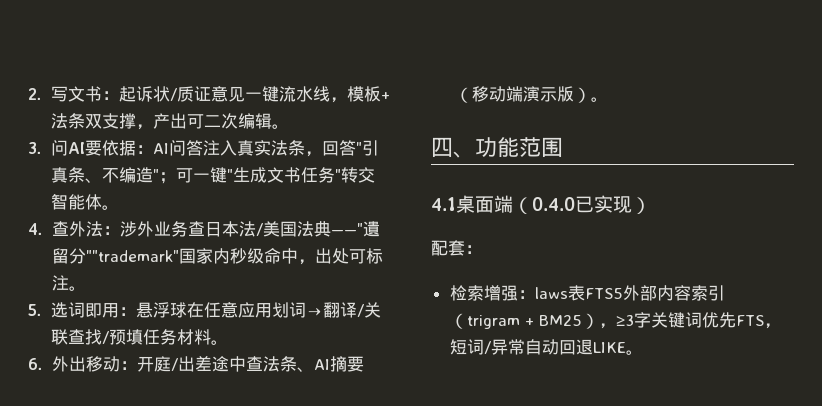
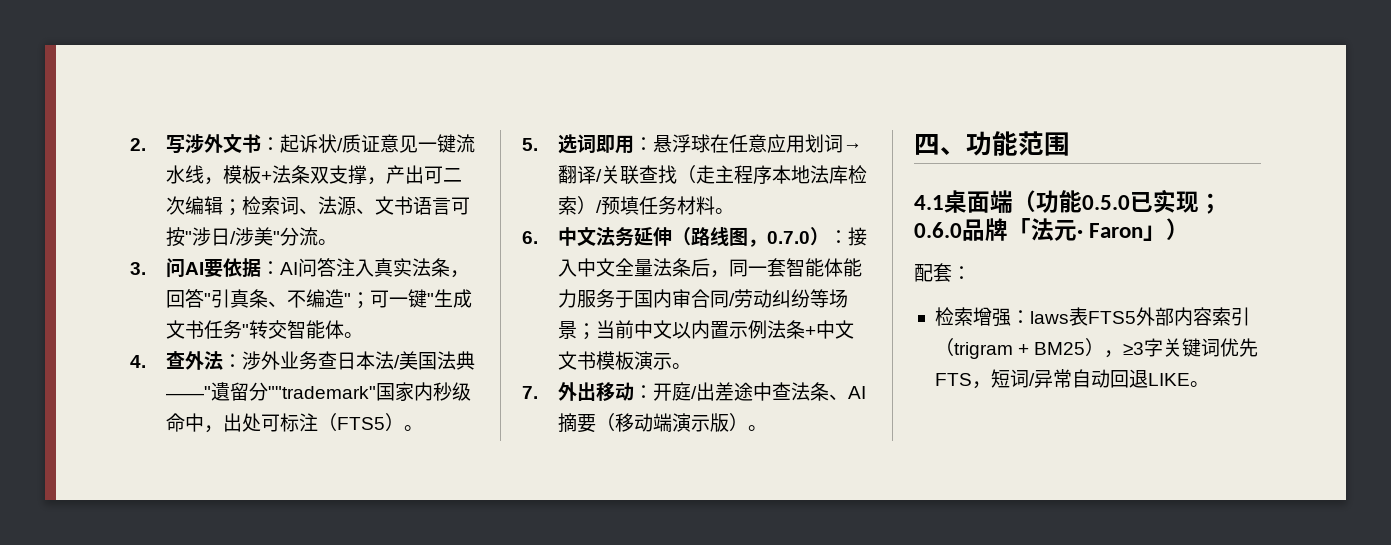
- 2.写文书：起诉状/质证意见一键流水线，模板+法条双支撑，产出可二次编辑。
+ 2.写涉外文书：起诉状/质证意见一键流水线，模板+法条双支撑，产出可二次编辑；检索词、法源、文书语言可按"涉日/涉美"分流。
- 4.查外法：涉外业务查日本法/美国法典——"遺留分""trademark"国家内秒级命中，出处可标注。
+ 4.查外法：涉外业务查日本法/美国法典——"遺留分""trademark"国家内秒级命中，出处可标注（FTS5）。
- 5.选词即用：悬浮球在任意应用划词→翻译/关联查找/预填任务材料。
+ 5.选词即用：悬浮球在任意应用划词→翻译/关联查找（走主程序本地法库检索）/预填任务材料。
- 6.外出移动：开庭/出差途中查法条、AI摘要（移动端演示版）。
+ 6.中文法务延伸（路线图，0.7.0）：接入中文全量法条后，同一套智能体能力服务于国内审合同/劳动纠纷等场景；当前中文以内置示例法条+中文文书模板演示。
+ 7.外出移动：开庭/出差途中查法条、AI摘要（移动端演示版）。
- 4.1桌面端（0.4.0已实现）
+ 4.1桌面端（功能0.5.0已实现；0.6.0品牌「法元· Faron」）

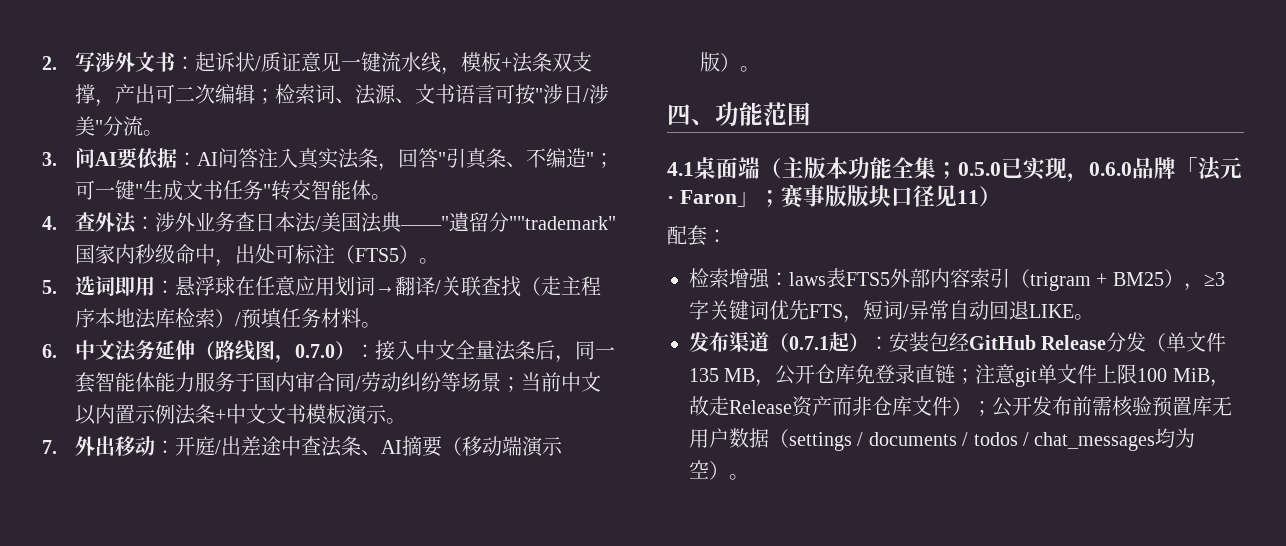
- 4.1桌面端（功能0.5.0已实现；0.6.0品牌「法元· Faron」）
+ 4.1桌面端（主版本功能全集；0.5.0已实现，0.6.0品牌「法元· Faron」；赛事版版块口径见11）
+ 发布渠道（0.7.1起）：安装包经GitHub Release分发（单文件135 MB，公开仓库免登录直链；注意git单文件上限100 MiB，故走Release资产而非仓库文件）；公开发布前需核验预置库无用户数据（settings / documents / todos / chat_messages均为空）。

